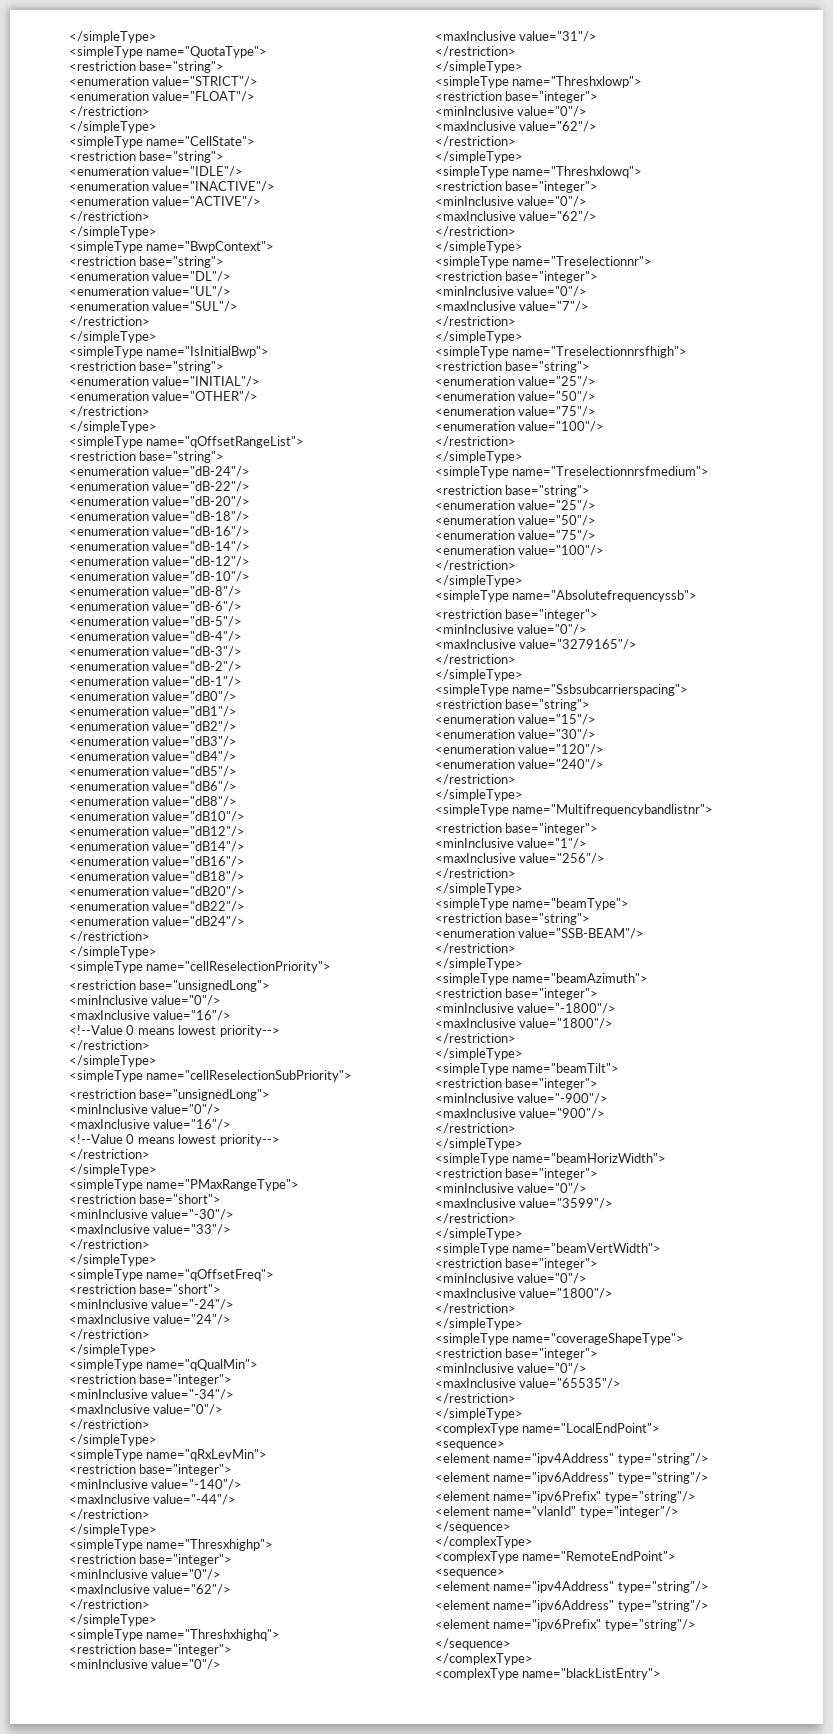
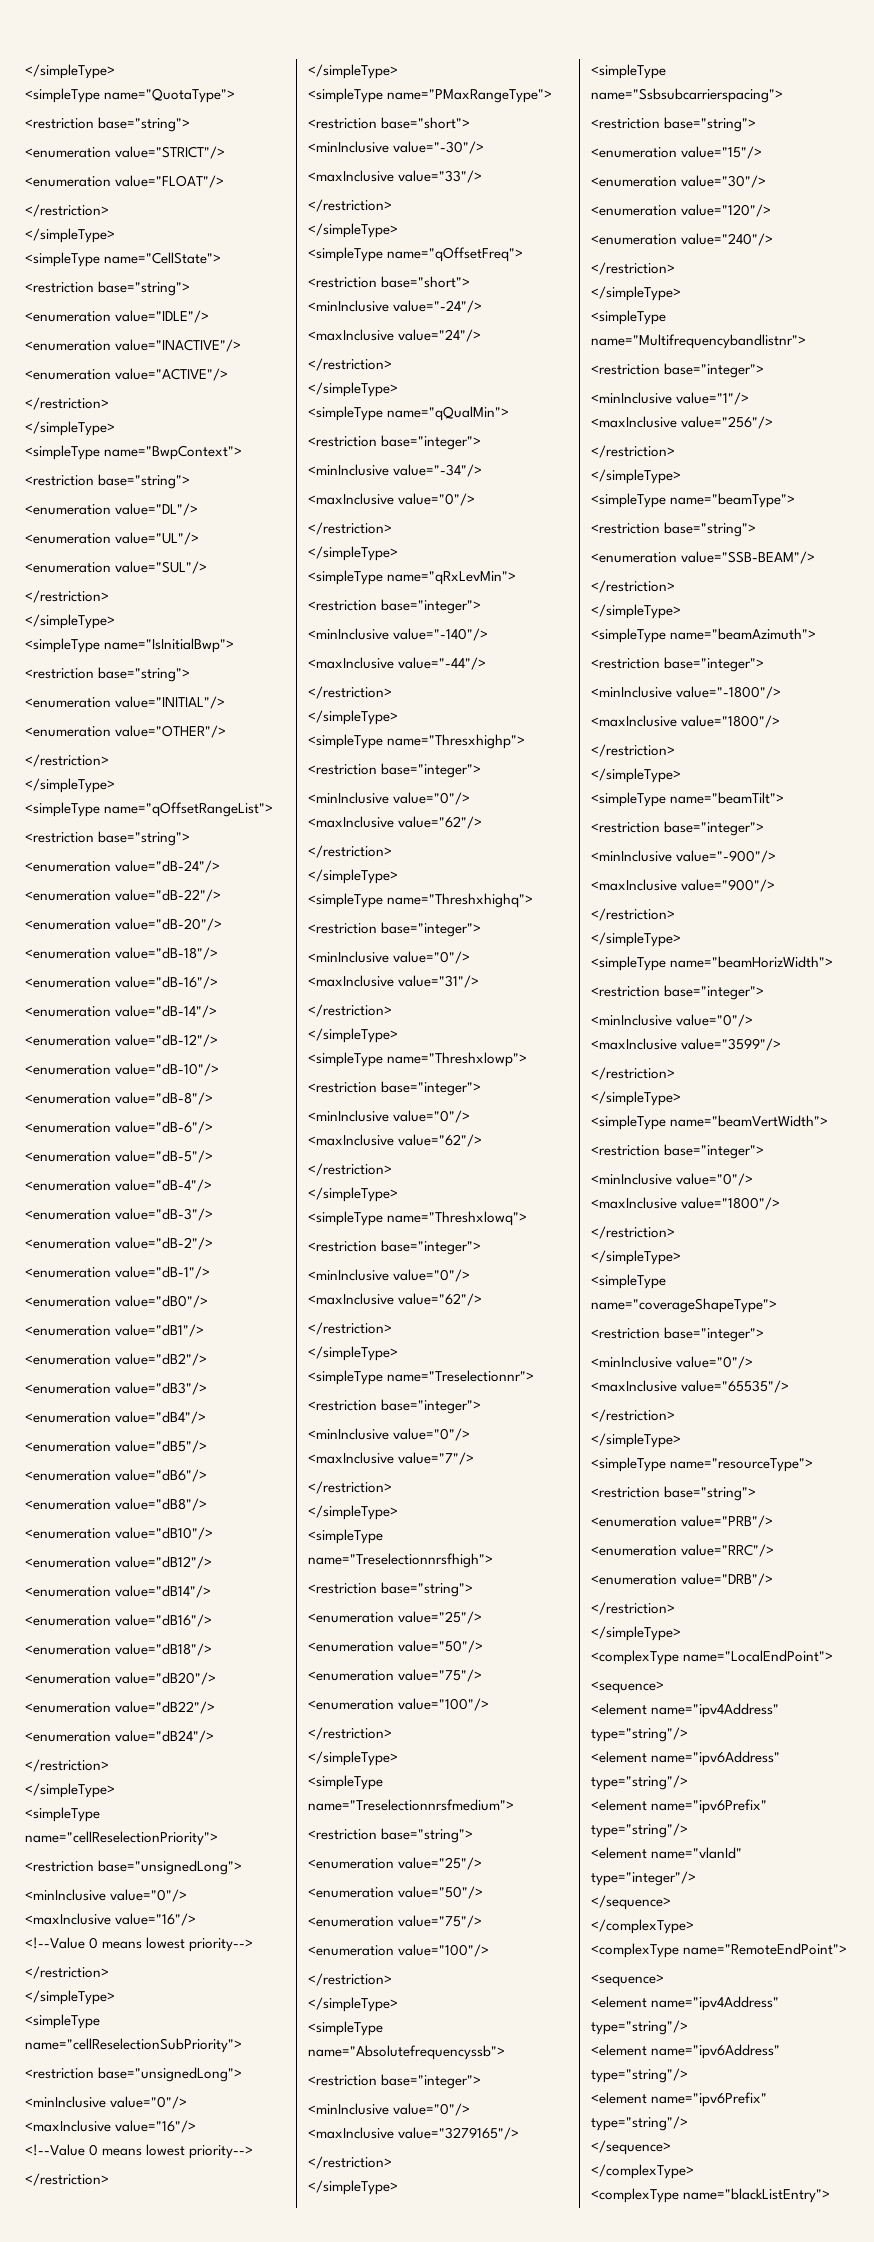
+ <simpleType name="resourceType">
+ <restriction base="string">
+ <enumeration value="PRB"/>
+ <enumeration value="RRC"/>
+ <enumeration value="DRB"/>
+ </restriction>
+ </simpleType>

